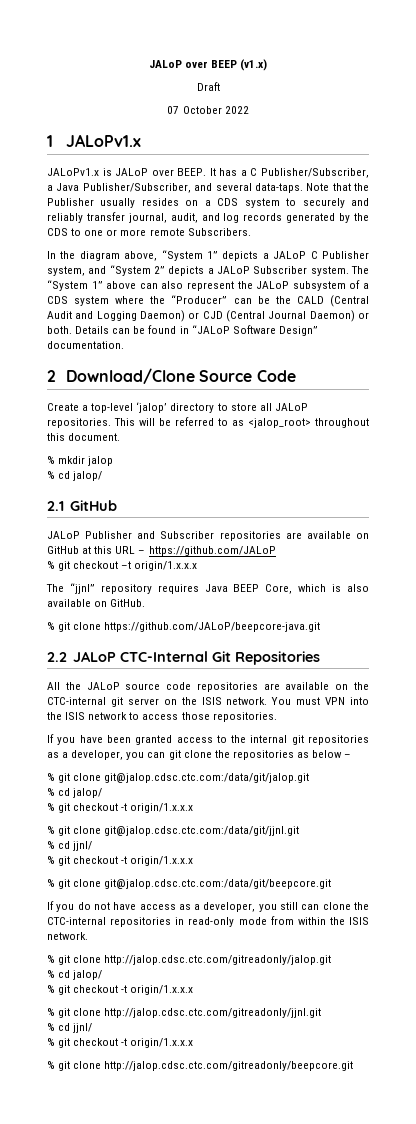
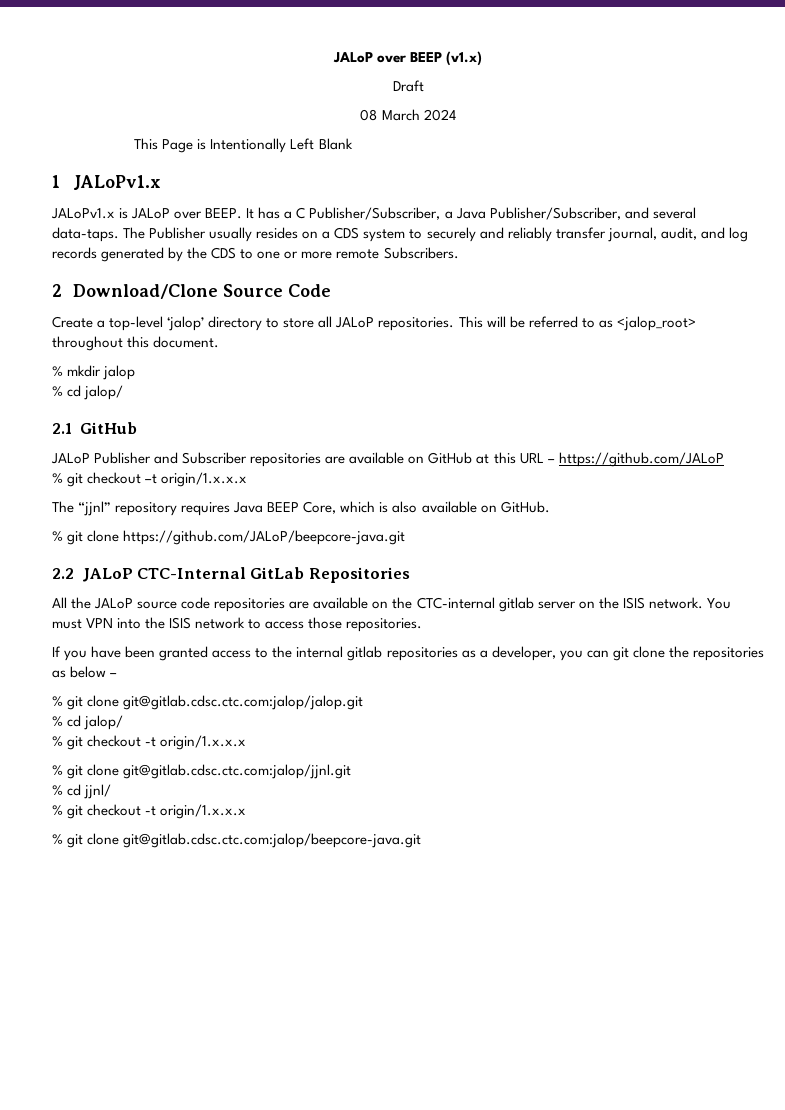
- 07 October 2022
+ 08 March 2024
+ This Page is Intentionally Left Blank
- Note that the Publisher usually resides on a CDS system to securely and reliably transfer journal, audit, and log records generated by the CDS to one or more remote Subscribers.
+ The Publisher usually resides on a CDS system to securely and reliably transfer journal, audit, and log records generated by the CDS to one or more remote Subscribers.
- In the diagram above, “System 1” depicts a JALoP C Publisher system, and “System 2” depicts a JALoP Subscriber system. The “System 1” above can also represent the JALoP subsystem of a CDS system where the “Producer” can be the CALD (Central Audit and Logging Daemon) or CJD (Central Journal Daemon) or both. Details can be found in “JALoP Software Design” documentation.
- 2.2 JALoP CTC-Internal Git Repositories
+ 2.2 JALoP CTC-Internal GitLab Repositories
- All the JALoP source code repositories are available on the CTC-internal git server on the ISIS network.
+ All the JALoP source code repositories are available on the CTC-internal gitlab server on the ISIS network.
- If you have been granted access to the internal git repositories as a developer, you can git clone the repositories as below –
+ If you have been granted access to the internal gitlab repositories as a developer, you can git clone the repositories as below –
- % git clone git@jalop.cdsc.ctc.com:/data/git/jalop.git
+ % git clone git@gitlab.cdsc.ctc.com:jalop/jalop.git
- % git clone git@jalop.cdsc.ctc.com:/data/git/jjnl.git
+ % git clone git@gitlab.cdsc.ctc.com:jalop/jjnl.git
- % git clone git@jalop.cdsc.ctc.com:/data/git/beepcore.git
- If you do not have access as a developer, you still can clone the CTC-internal repositories in read-only mode from within the ISIS network.
- % git clone http://jalop.cdsc.ctc.com/gitreadonly/jalop.git
- % cd jalop/
- % git checkout -t origin/1.x.x.x
- % git clone http://jalop.cdsc.ctc.com/gitreadonly/jjnl.git
- % cd jjnl/
- % git checkout -t origin/1.x.x.x
- % git clone http://jalop.cdsc.ctc.com/gitreadonly/beepcore.git
+ % git clone git@gitlab.cdsc.ctc.com:jalop/beepcore-java.git

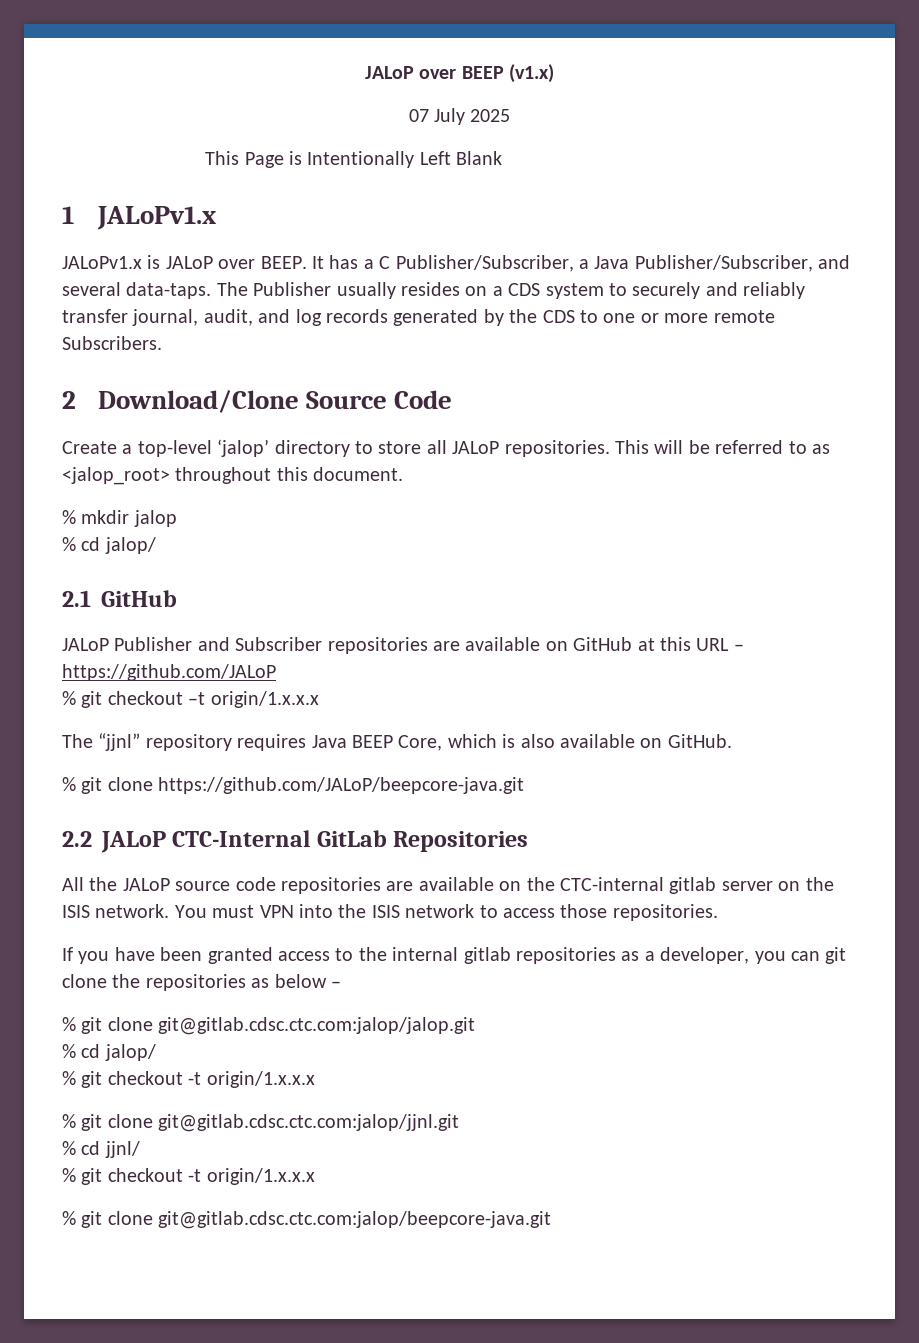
- Draft
- 08 March 2024
+ 07 July 2025

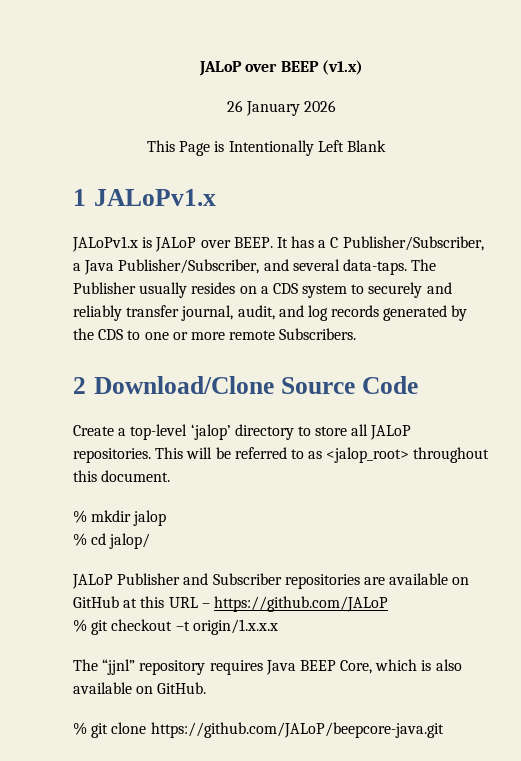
- 07 July 2025
+ 26 January 2026
- 2.1 GitHub
- 2.2 JALoP CTC-Internal GitLab Repositories
- All the JALoP source code repositories are available on the CTC-internal gitlab server on the ISIS network. You must VPN into the ISIS network to access those repositories.
- If you have been granted access to the internal gitlab repositories as a developer, you can git clone the repositories as below –
- % git clone git@gitlab.cdsc.ctc.com:jalop/jalop.git
- % cd jalop/
- % git checkout -t origin/1.x.x.x
- % git clone git@gitlab.cdsc.ctc.com:jalop/jjnl.git
- % cd jjnl/
- % git checkout -t origin/1.x.x.x
- % git clone git@gitlab.cdsc.ctc.com:jalop/beepcore-java.git

